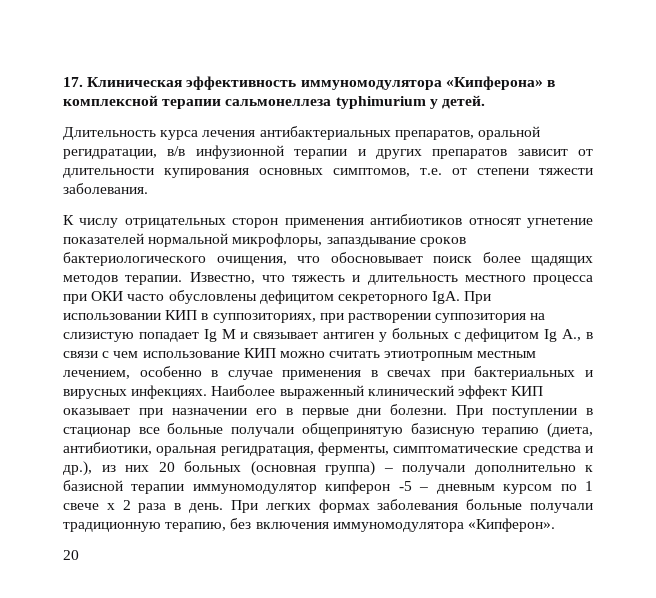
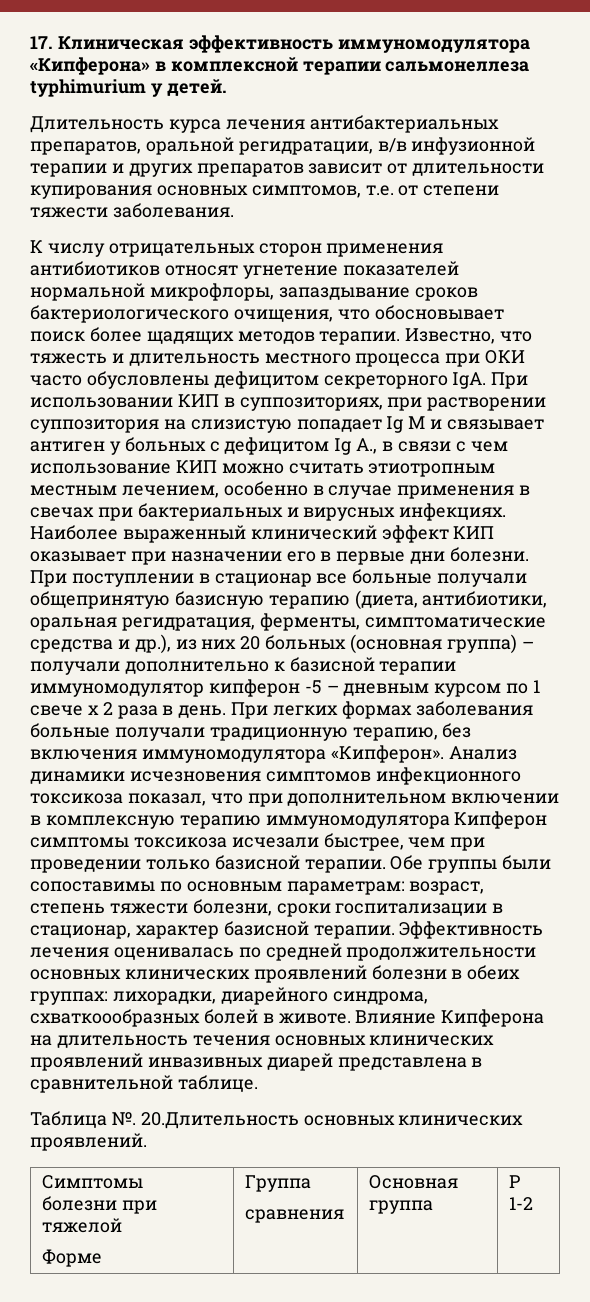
- При легких формах заболевания больные получали традиционную терапию, без включения иммуномодулятора «Кипферон».
- 20
+ При легких формах заболевания больные получали традиционную терапию, без включения иммуномодулятора «Кипферон». Анализ динамики исчезновения симптомов инфекционного токсикоза показал, что при дополнительном включении в комплексную терапию иммуномодулятора Кипферон симптомы токсикоза исчезали быстрее, чем при проведении только базисной терапии. Обе группы были сопоставимы по основным параметрам: возраст, степень тяжести болезни, сроки госпитализации в стационар, характер базисной терапии. Эффективность лечения оценивалась по средней продолжительности основных клинических проявлений болезни в обеих группах: лихорадки, диарейного синдрома, схваткоообразных болей в животе. Влияние Кипферона на длительность течения основных клинических проявлений инвазивных диарей представлена в сравнительной таблице.
+ Таблица №. 20.Длительность основных клинических проявлений.
+ Симптомы болезни при тяжелой
+ Форме | Группа
+ сравнения | Основная группа | Р 1-2

